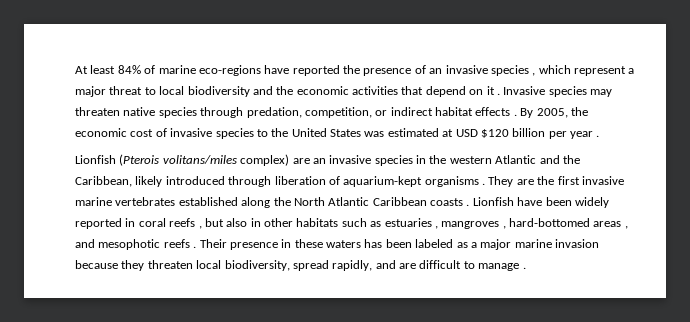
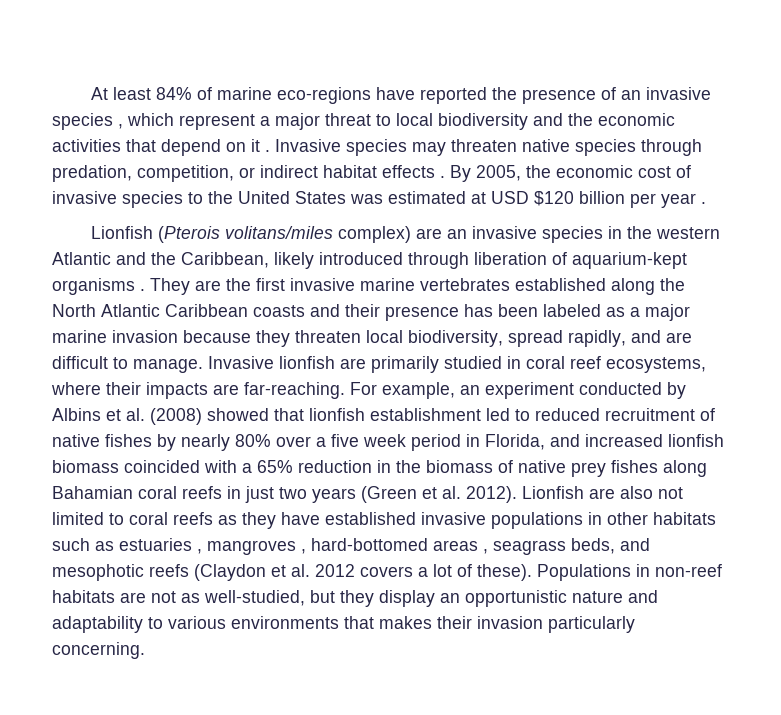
- They are the first invasive marine vertebrates established along the North Atlantic Caribbean coasts . Lionfish have been widely reported in coral reefs , but also in other habitats such as estuaries , mangroves , hard-bottomed areas , and mesophotic reefs . Their presence in these waters has been labeled as a major marine invasion because they threaten local biodiversity, spread rapidly, and are difficult to manage .
+ They are the first invasive marine vertebrates established along the North Atlantic Caribbean coasts and their presence has been labeled as a major marine invasion because they threaten local biodiversity, spread rapidly, and are difficult to manage. Invasive lionfish are primarily studied in coral reef ecosystems, where their impacts are far-reaching. For example, an experiment conducted by Albins et al. (2008) showed that lionfish establishment led to reduced recruitment of native fishes by nearly 80% over a five week period in Florida, and increased lionfish biomass coincided with a 65% reduction in the biomass of native prey fishes along Bahamian coral reefs in just two years (Green et al. 2012). Lionfish are also not limited to coral reefs as they have established invasive populations in other habitats such as estuaries , mangroves , hard-bottomed areas , seagrass beds, and mesophotic reefs (Claydon et al. 2012 covers a lot of these). Populations in non-reef habitats are not as well-studied, but they display an opportunistic nature and adaptability to various environments that makes their invasion particularly concerning.

